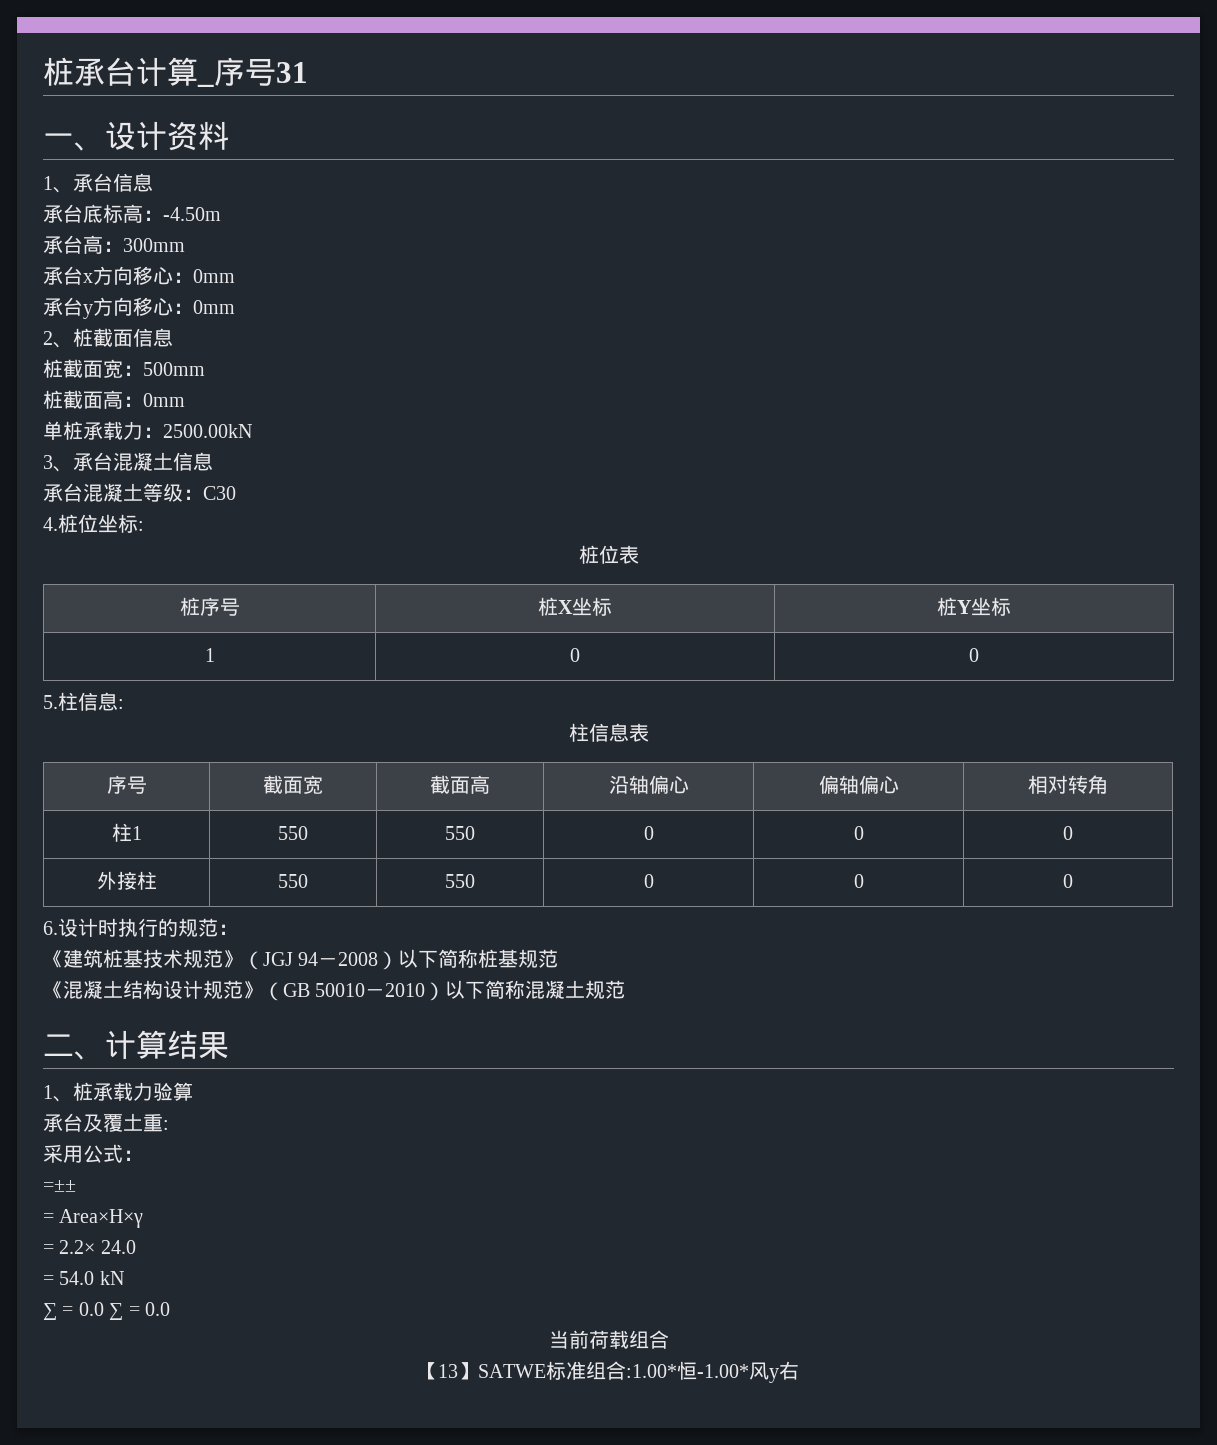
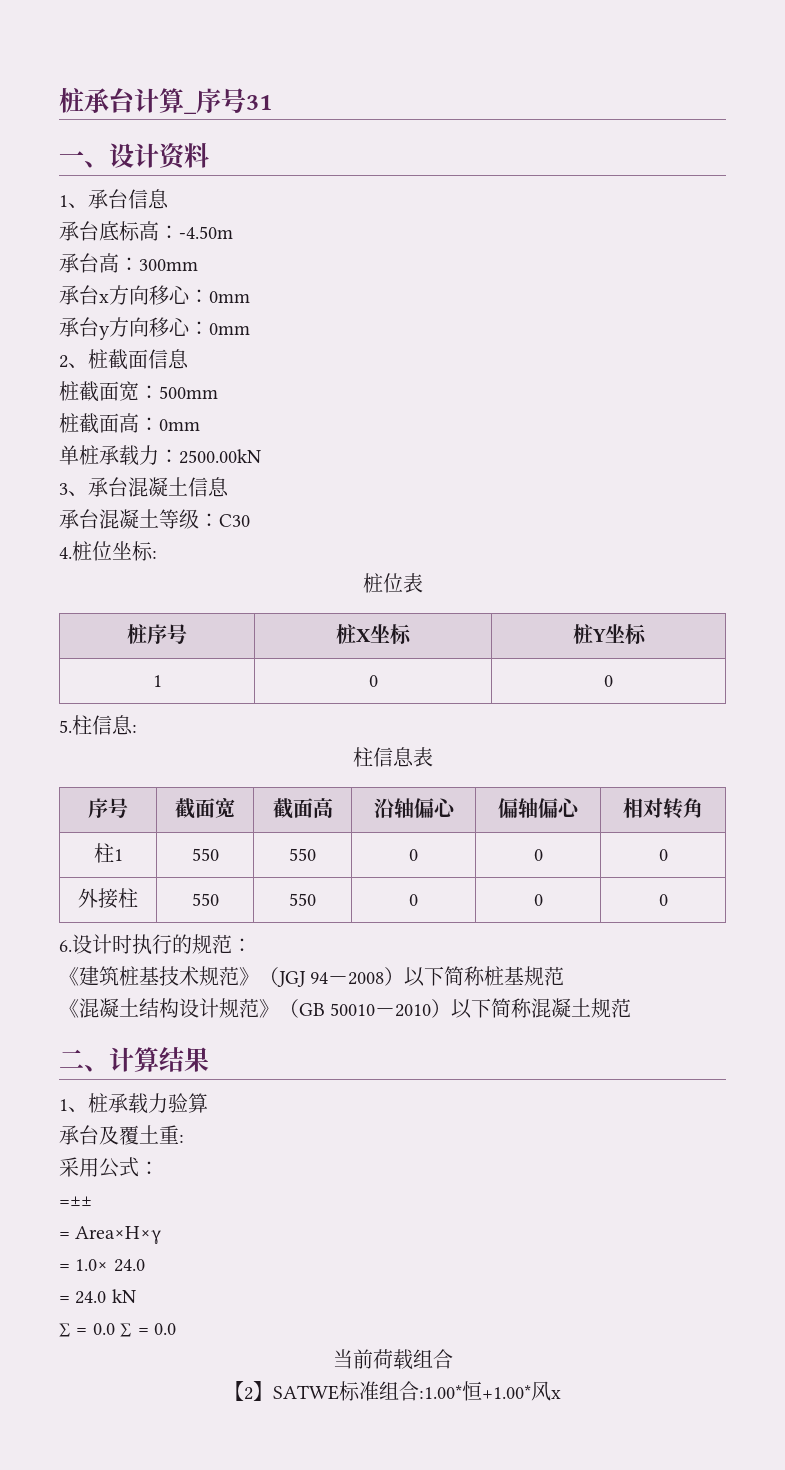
- = 2.2× 24.0
+ = 1.0× 24.0
- = 54.0 kN
+ = 24.0 kN
- 【13】SATWE标准组合:1.00*恒-1.00*风y右
+ 【2】SATWE标准组合:1.00*恒+1.00*风x

